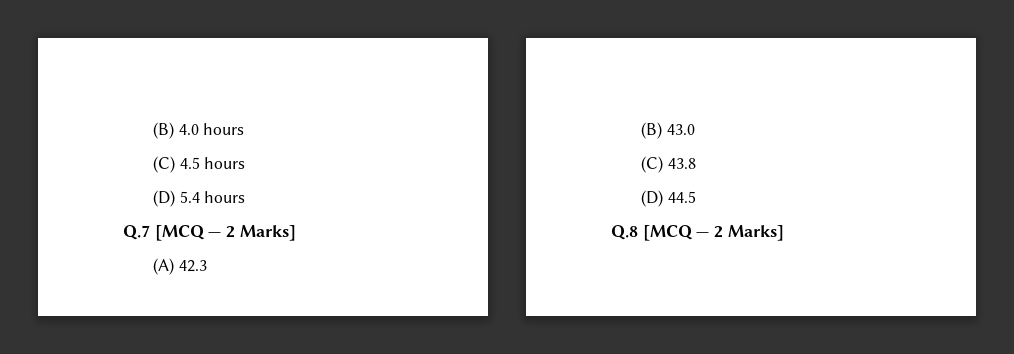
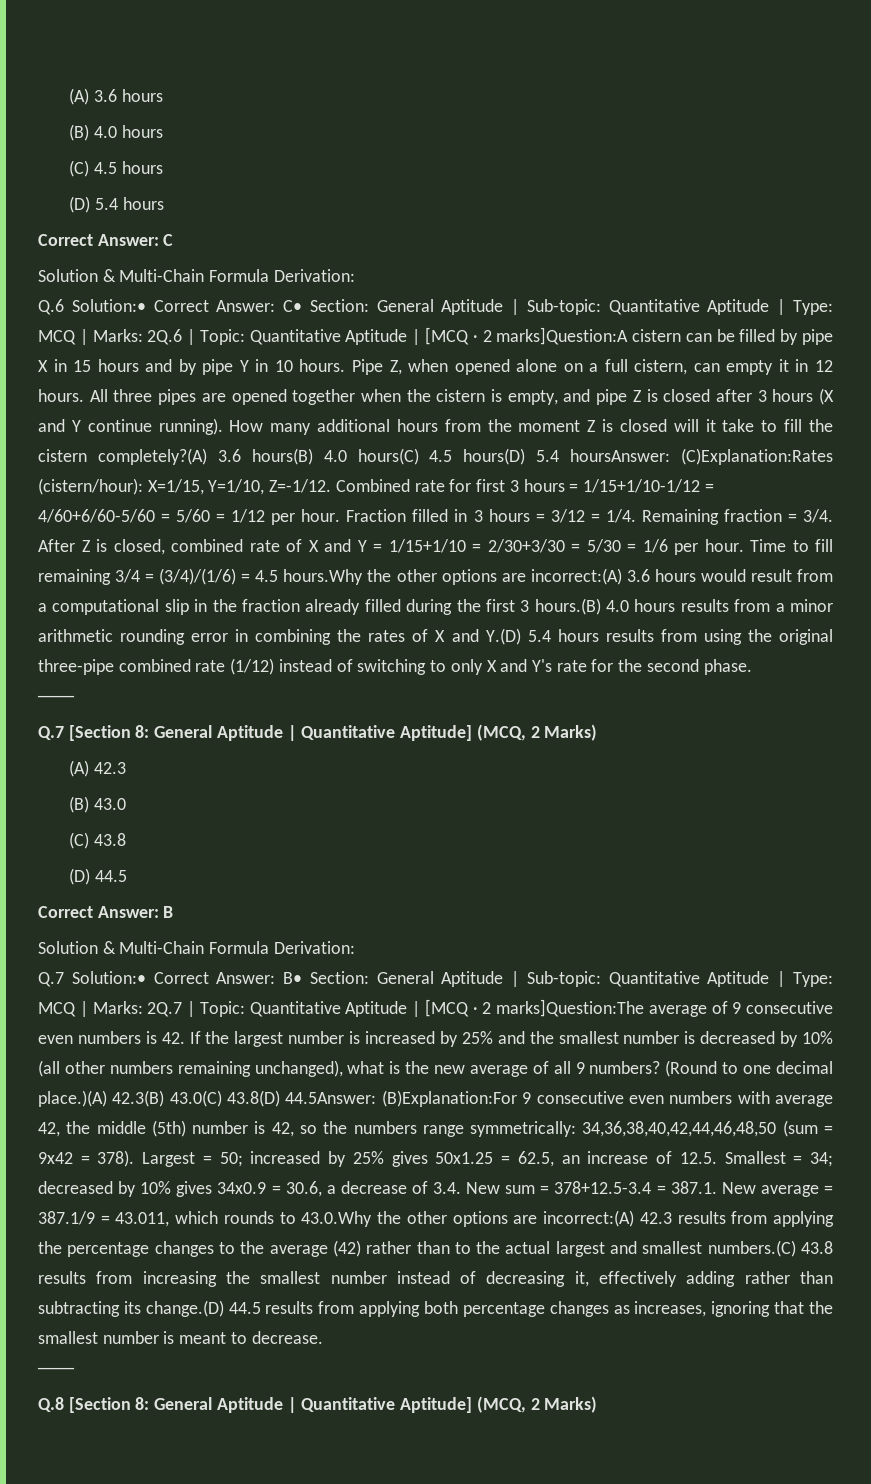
+ (A) 3.6 hours
- Q.7 [MCQ — 2 Marks]
+ Correct Answer: C
+ Solution & Multi-Chain Formula Derivation:
+ Q.6 Solution:• Correct Answer: C• Section: General Aptitude | Sub-topic: Quantitative Aptitude | Type: MCQ | Marks: 2Q.6 | Topic: Quantitative Aptitude | [MCQ · 2 marks]Question:A cistern can be filled by pipe X in 15 hours and by pipe Y in 10 hours. Pipe Z, when opened alone on a full cistern, can empty it in 12 hours. All three pipes are opened together when the cistern is empty, and pipe Z is closed after 3 hours (X and Y continue running). How many additional hours from the moment Z is closed will it take to fill the cistern completely?(A) 3.6 hours(B) 4.0 hours(C) 4.5 hours(D) 5.4 hoursAnswer: (C)Explanation:Rates (cistern/hour): X=1/15, Y=1/10, Z=-1/12. Combined rate for first 3 hours = 1/15+1/10-1/12 = 4/60+6/60-5/60 = 5/60 = 1/12 per hour. Fraction filled in 3 hours = 3/12 = 1/4. Remaining fraction = 3/4. After Z is closed, combined rate of X and Y = 1/15+1/10 = 2/30+3/30 = 5/30 = 1/6 per hour. Time to fill remaining 3/4 = (3/4)/(1/6) = 4.5 hours.Why the other options are incorrect:(A) 3.6 hours would result from a computational slip in the fraction already filled during the first 3 hours.(B) 4.0 hours results from a minor arithmetic rounding error in combining the rates of X and Y.(D) 5.4 hours results from using the original three-pipe combined rate (1/12) instead of switching to only X and Y's rate for the second phase.
+ ────
+ Q.7 [Section 8: General Aptitude | Quantitative Aptitude] (MCQ, 2 Marks)
- Q.8 [MCQ — 2 Marks]
+ Correct Answer: B
+ Solution & Multi-Chain Formula Derivation:
+ Q.7 Solution:• Correct Answer: B• Section: General Aptitude | Sub-topic: Quantitative Aptitude | Type: MCQ | Marks: 2Q.7 | Topic: Quantitative Aptitude | [MCQ · 2 marks]Question:The average of 9 consecutive even numbers is 42. If the largest number is increased by 25% and the smallest number is decreased by 10% (all other numbers remaining unchanged), what is the new average of all 9 numbers? (Round to one decimal place.)(A) 42.3(B) 43.0(C) 43.8(D) 44.5Answer: (B)Explanation:For 9 consecutive even numbers with average 42, the middle (5th) number is 42, so the numbers range symmetrically: 34,36,38,40,42,44,46,48,50 (sum = 9x42 = 378). Largest = 50; increased by 25% gives 50x1.25 = 62.5, an increase of 12.5. Smallest = 34; decreased by 10% gives 34x0.9 = 30.6, a decrease of 3.4. New sum = 378+12.5-3.4 = 387.1. New average = 387.1/9 = 43.011, which rounds to 43.0.Why the other options are incorrect:(A) 42.3 results from applying the percentage changes to the average (42) rather than to the actual largest and smallest numbers.(C) 43.8 results from increasing the smallest number instead of decreasing it, effectively adding rather than subtracting its change.(D) 44.5 results from applying both percentage changes as increases, ignoring that the smallest number is meant to decrease.
+ ────
+ Q.8 [Section 8: General Aptitude | Quantitative Aptitude] (MCQ, 2 Marks)

